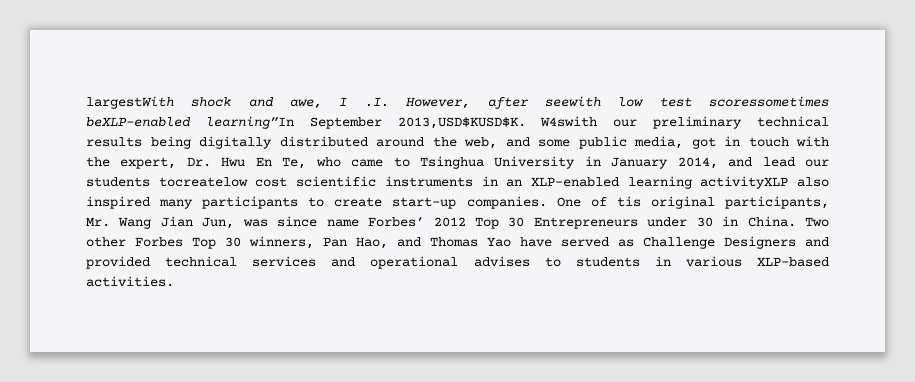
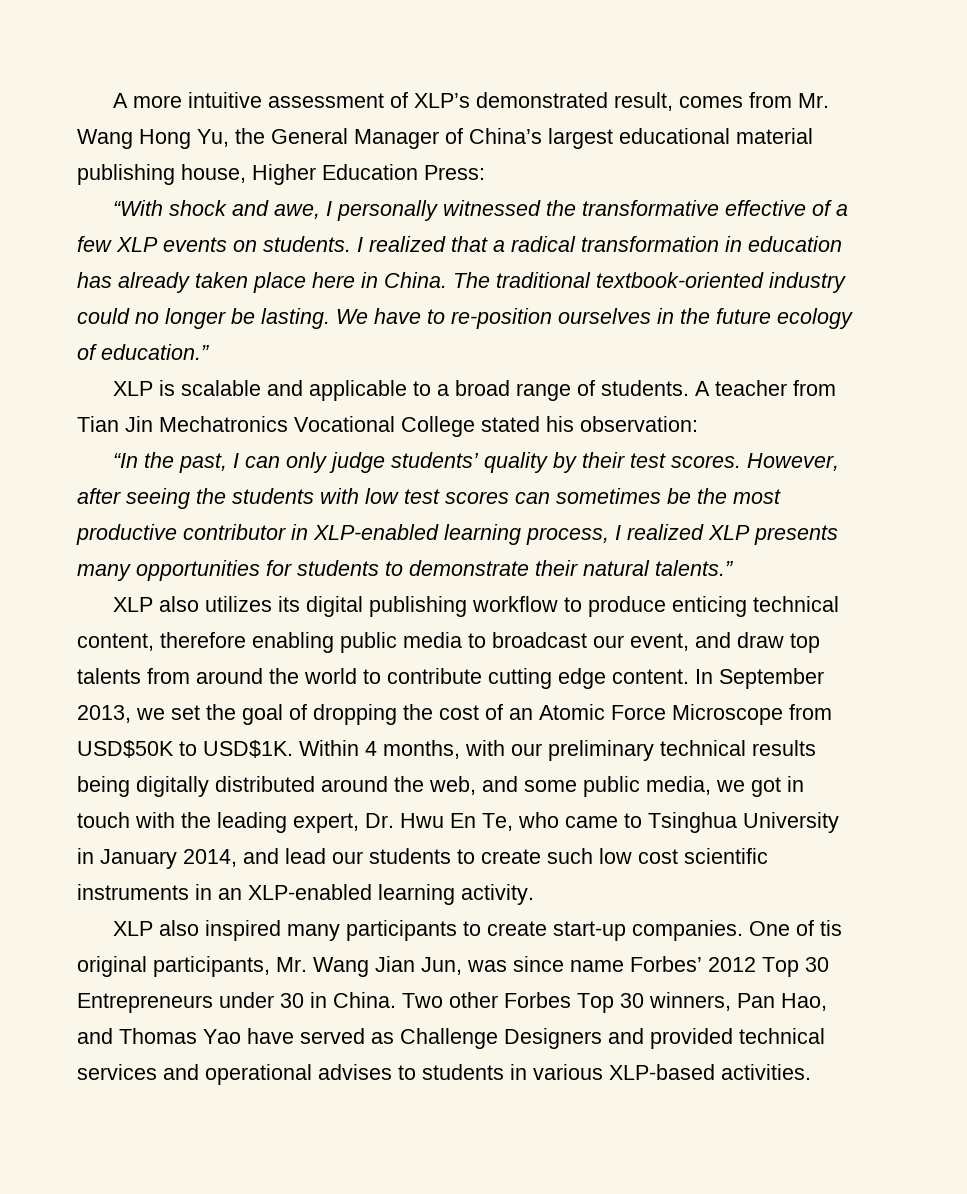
- largestWith shock and awe, I .I. However, after seewith low test scoressometimes beXLP-enabled learning”In September 2013,USD$KUSD$K. W4swith our preliminary technical results being digitally distributed around the web, and some public media, got in touch with the expert, Dr. Hwu En Te, who came to Tsinghua University in January 2014, and lead our students tocreatelow cost scientific instruments in an XLP-enabled learning activityXLP also inspired many participants to create start-up companies.
+ A more intuitive assessment of XLP’s demonstrated result, comes from Mr. Wang Hong Yu, the General Manager of China’s largest educational material publishing house, Higher Education Press:
+ “With shock and awe, I personally witnessed the transformative effective of a few XLP events on students. I realized that a radical transformation in education has already taken place here in China. The traditional textbook-oriented industry could no longer be lasting. We have to re-position ourselves in the future ecology of education.”
+ XLP is scalable and applicable to a broad range of students. A teacher from Tian Jin Mechatronics Vocational College stated his observation:
+ “In the past, I can only judge students’ quality by their test scores. However, after seeing the students with low test scores can sometimes be the most productive contributor in XLP-enabled learning process, I realized XLP presents many opportunities for students to demonstrate their natural talents.”
+ XLP also utilizes its digital publishing workflow to produce enticing technical content, therefore enabling public media to broadcast our event, and draw top talents from around the world to contribute cutting edge content. In September 2013, we set the goal of dropping the cost of an Atomic Force Microscope from USD$50K to USD$1K. Within 4 months, with our preliminary technical results being digitally distributed around the web, and some public media, we got in touch with the leading expert, Dr. Hwu En Te, who came to Tsinghua University in January 2014, and lead our students to create such low cost scientific instruments in an XLP-enabled learning activity.
+ XLP also inspired many participants to create start-up companies.

